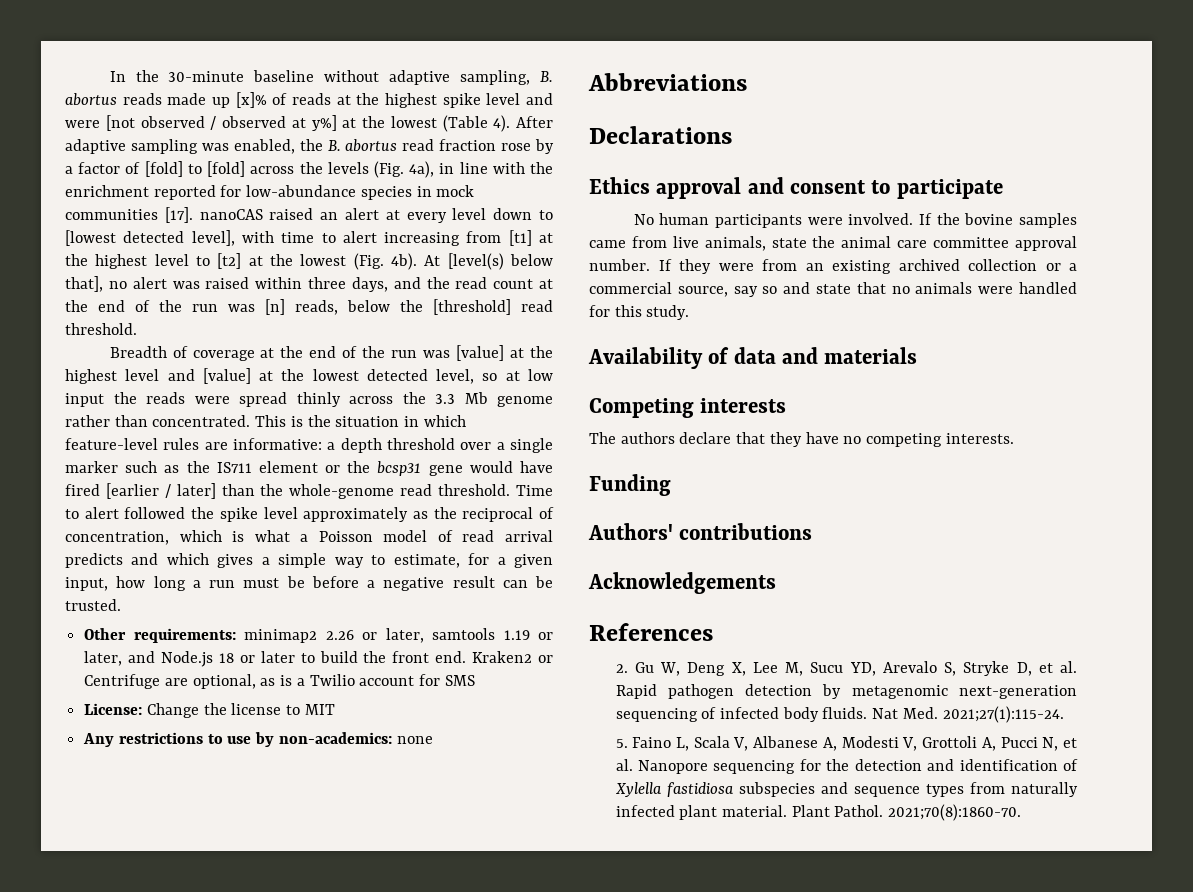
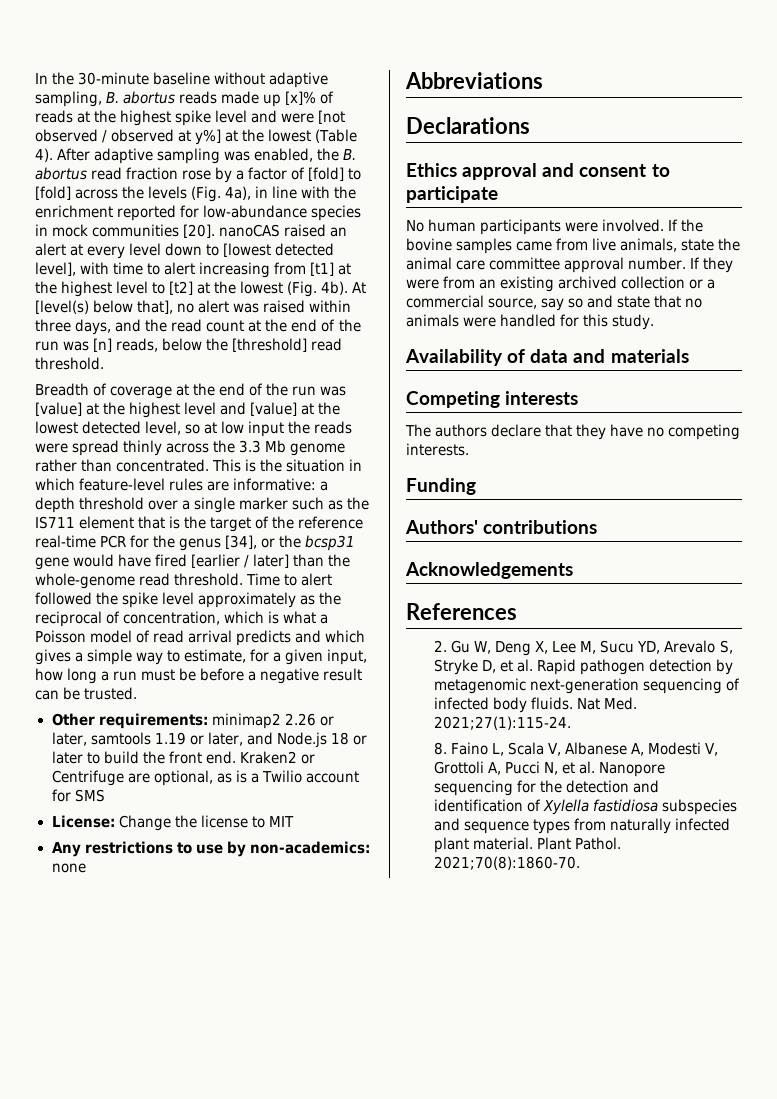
- After adaptive sampling was enabled, the B. abortus read fraction rose by a factor of [fold] to [fold] across the levels (Fig. 4a), in line with the enrichment reported for low-abundance species in mock communities [17]. nanoCAS raised an alert at every level down to [lowest detected level], with time to alert increasing from [t1] at the highest level to [t2] at the lowest (Fig. 4b).
+ After adaptive sampling was enabled, the B. abortus read fraction rose by a factor of [fold] to [fold] across the levels (Fig. 4a), in line with the enrichment reported for low-abundance species in mock communities [20]. nanoCAS raised an alert at every level down to [lowest detected level], with time to alert increasing from [t1] at the highest level to [t2] at the lowest (Fig. 4b).
- This is the situation in which feature-level rules are informative: a depth threshold over a single marker such as the IS711 element or the bcsp31 gene would have fired [earlier / later] than the whole-genome read threshold.
+ This is the situation in which feature-level rules are informative: a depth threshold over a single marker such as the IS711 element that is the target of the reference real-time PCR for the genus [34], or the bcsp31 gene would have fired [earlier / later] than the whole-genome read threshold.
- 5. Faino L, Scala V, Albanese A, Modesti V, Grottoli A, Pucci N, et al. Nanopore sequencing for the detection and identification of Xylella fastidiosa subspecies and sequence types from naturally infected plant material.
+ 8. Faino L, Scala V, Albanese A, Modesti V, Grottoli A, Pucci N, et al. Nanopore sequencing for the detection and identification of Xylella fastidiosa subspecies and sequence types from naturally infected plant material.

